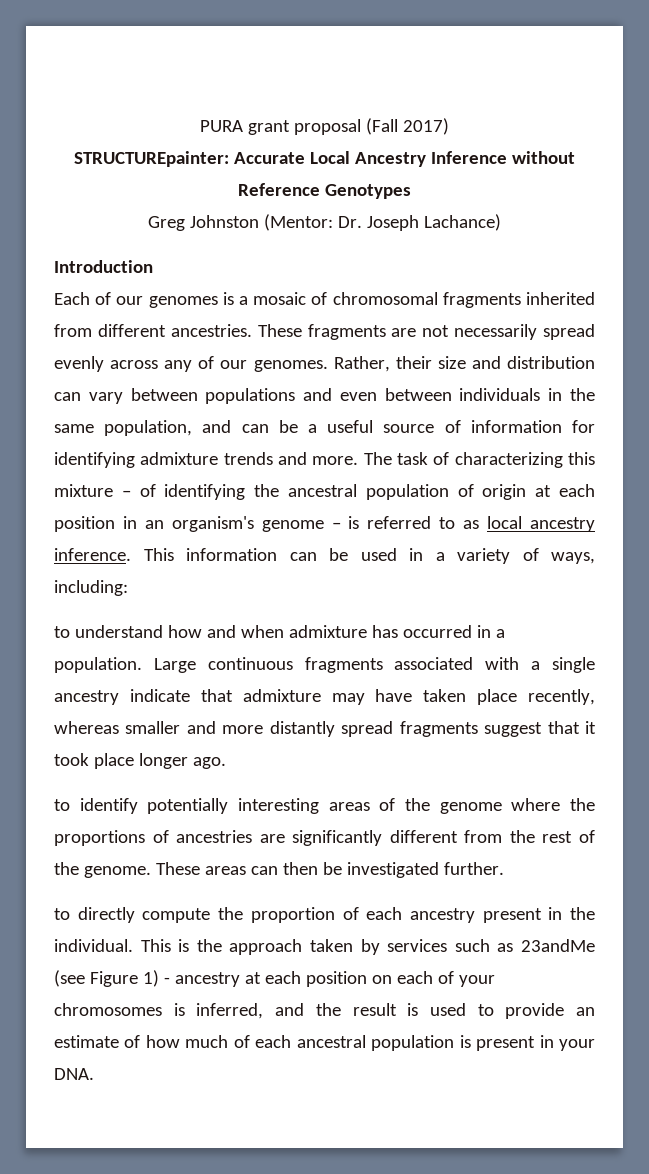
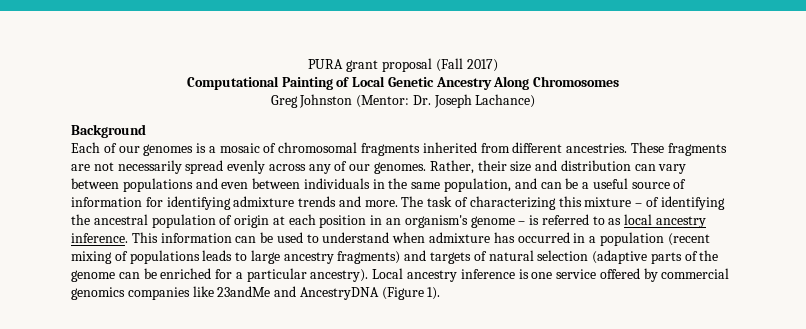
- STRUCTUREpainter: Accurate Local Ancestry Inference without Reference Genotypes
+ Computational Painting of Local Genetic Ancestry Along Chromosomes
- Introduction
+ Background
- This information can be used in a variety of ways, including:
- to understand how and when admixture has occurred in a population. Large continuous fragments associated with a single ancestry indicate that admixture may have taken place recently, whereas smaller and more distantly spread fragments suggest that it took place longer ago.
- to identify potentially interesting areas of the genome where the proportions of ancestries are significantly different from the rest of the genome. These areas can then be investigated further.
- to directly compute the proportion of each ancestry present in the individual. This is the approach taken by services such as 23andMe (see Figure 1) - ancestry at each position on each of your chromosomes is inferred, and the result is used to provide an estimate of how much of each ancestral population is present in your DNA.
+ This information can be used to understand when admixture has occurred in a population (recent mixing of populations leads to large ancestry fragments) and targets of natural selection (adaptive parts of the genome can be enriched for a particular ancestry). Local ancestry inference is one service offered by commercial genomics companies like 23andMe and AncestryDNA (Figure 1).

